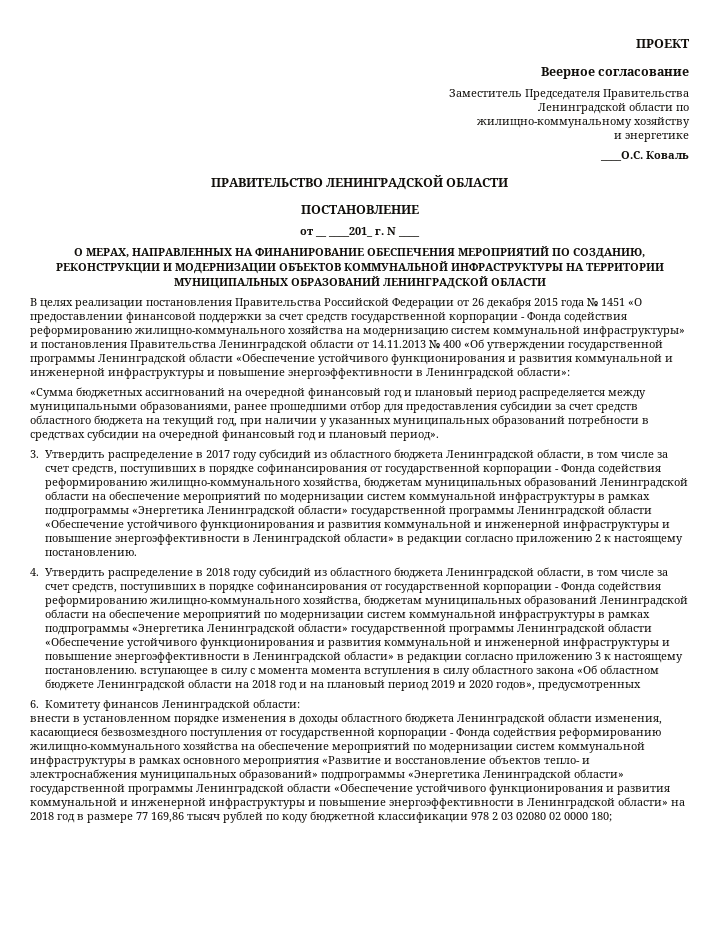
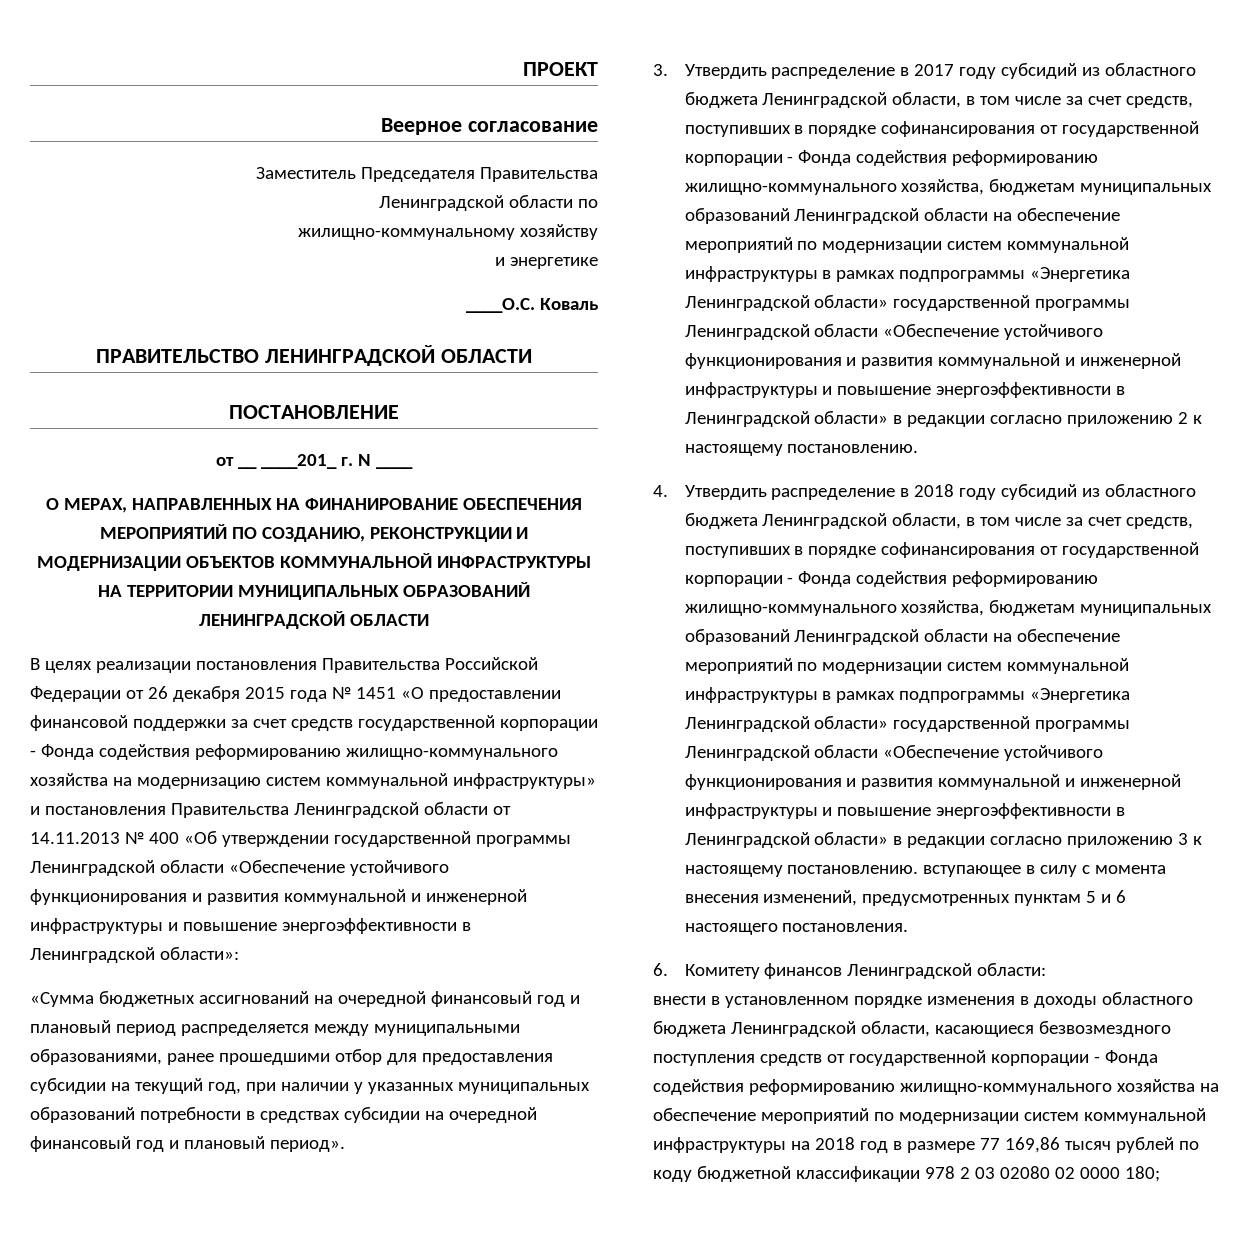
- «Сумма бюджетных ассигнований на очередной финансовый год и плановый период распределяется между муниципальными образованиями, ранее прошедшими отбор для предоставления субсидии за счет средств областного бюджета на текущий год, при наличии у указанных муниципальных образований потребности в средствах субсидии на очередной финансовый год и плановый период».
+ «Сумма бюджетных ассигнований на очередной финансовый год и плановый период распределяется между муниципальными образованиями, ранее прошедшими отбор для предоставления субсидии на текущий год, при наличии у указанных муниципальных образований потребности в средствах субсидии на очередной финансовый год и плановый период».
- 4. Утвердить распределение в 2018 году субсидий из областного бюджета Ленинградской области, в том числе за счет средств, поступивших в порядке софинансирования от государственной корпорации - Фонда содействия реформированию жилищно-коммунального хозяйства, бюджетам муниципальных образований Ленинградской области на обеспечение мероприятий по модернизации систем коммунальной инфраструктуры в рамках подпрограммы «Энергетика Ленинградской области» государственной программы Ленинградской области «Обеспечение устойчивого функционирования и развития коммунальной и инженерной инфраструктуры и повышение энергоэффективности в Ленинградской области» в редакции согласно приложению 3 к настоящему постановлению. вступающее в силу с момента момента вступления в силу областного закона «Об областном бюджете Ленинградской области на 2018 год и на плановый период 2019 и 2020 годов», предусмотренных
+ 4. Утвердить распределение в 2018 году субсидий из областного бюджета Ленинградской области, в том числе за счет средств, поступивших в порядке софинансирования от государственной корпорации - Фонда содействия реформированию жилищно-коммунального хозяйства, бюджетам муниципальных образований Ленинградской области на обеспечение мероприятий по модернизации систем коммунальной инфраструктуры в рамках подпрограммы «Энергетика Ленинградской области» государственной программы Ленинградской области «Обеспечение устойчивого функционирования и развития коммунальной и инженерной инфраструктуры и повышение энергоэффективности в Ленинградской области» в редакции согласно приложению 3 к настоящему постановлению. вступающее в силу с момента внесения изменений, предусмотренных пунктам 5 и 6 настоящего постановления.
- внести в установленном порядке изменения в доходы областного бюджета Ленинградской области изменения, касающиеся безвозмездного поступления от государственной корпорации - Фонда содействия реформированию жилищно-коммунального хозяйства на обеспечение мероприятий по модернизации систем коммунальной инфраструктуры в рамках основного мероприятия «Развитие и восстановление объектов тепло- и электроснабжения муниципальных образований» подпрограммы «Энергетика Ленинградской области» государственной программы Ленинградской области «Обеспечение устойчивого функционирования и развития коммунальной и инженерной инфраструктуры и повышение энергоэффективности в Ленинградской области» на 2018 год в размере 77 169,86 тысяч рублей по коду бюджетной классификации 978 2 03 02080 02 0000 180;
+ внести в установленном порядке изменения в доходы областного бюджета Ленинградской области, касающиеся безвозмездного поступления средств от государственной корпорации - Фонда содействия реформированию жилищно-коммунального хозяйства на обеспечение мероприятий по модернизации систем коммунальной инфраструктуры на 2018 год в размере 77 169,86 тысяч рублей по коду бюджетной классификации 978 2 03 02080 02 0000 180;

